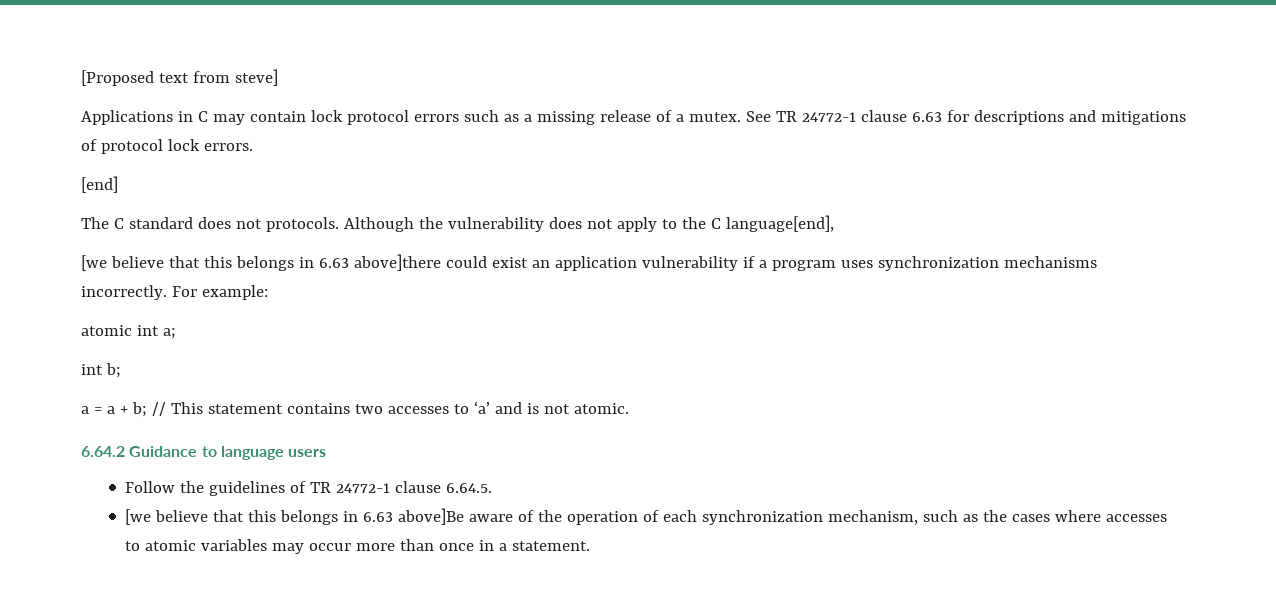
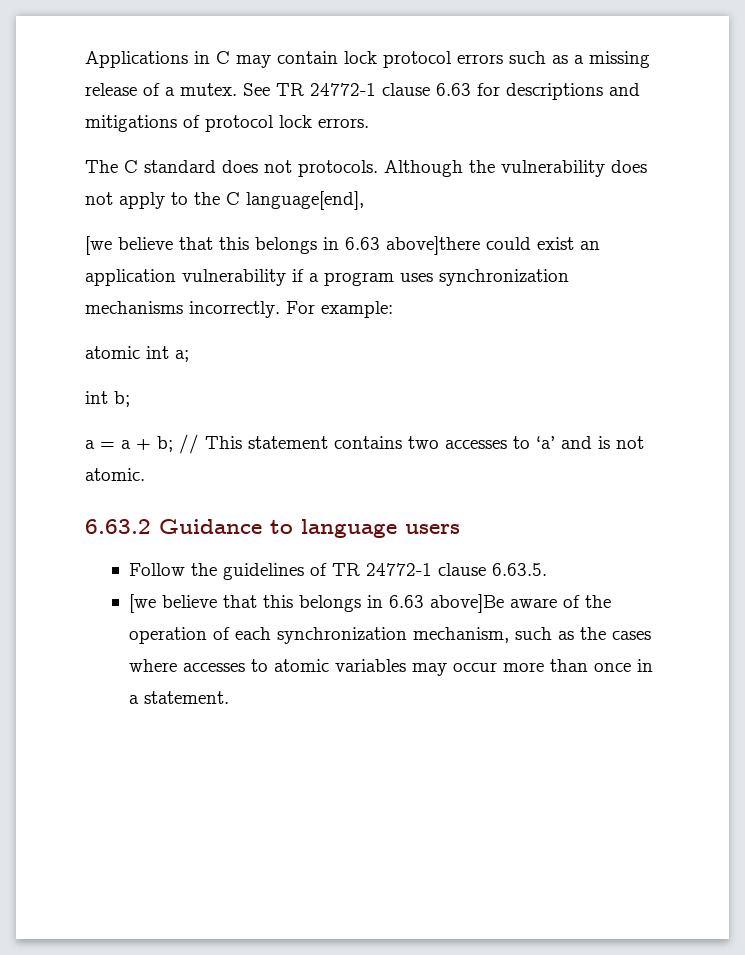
- [Proposed text from steve]
- [end]
- 6.64.2 Guidance to language users
+ 6.63.2 Guidance to language users
- Follow the guidelines of TR 24772-1 clause 6.64.5.
+ Follow the guidelines of TR 24772-1 clause 6.63.5.

